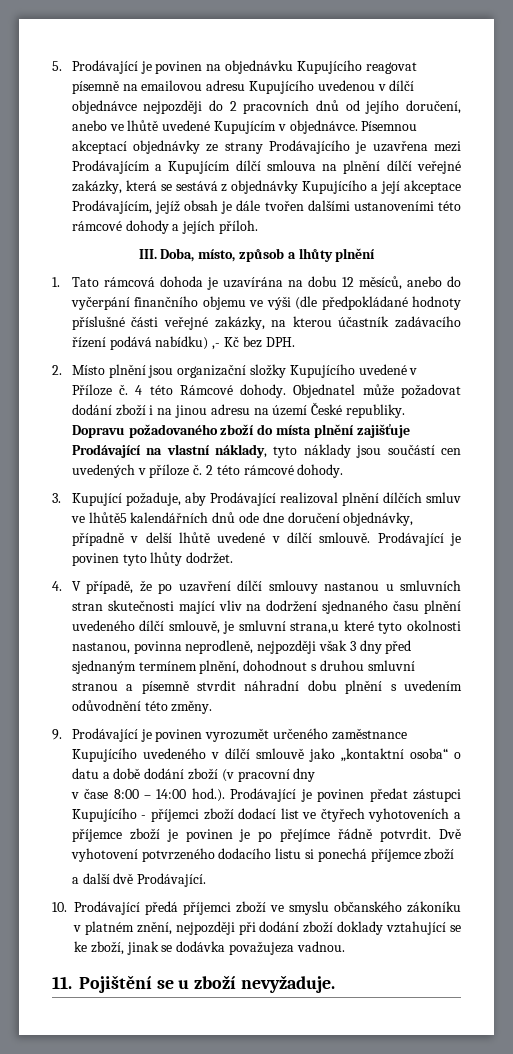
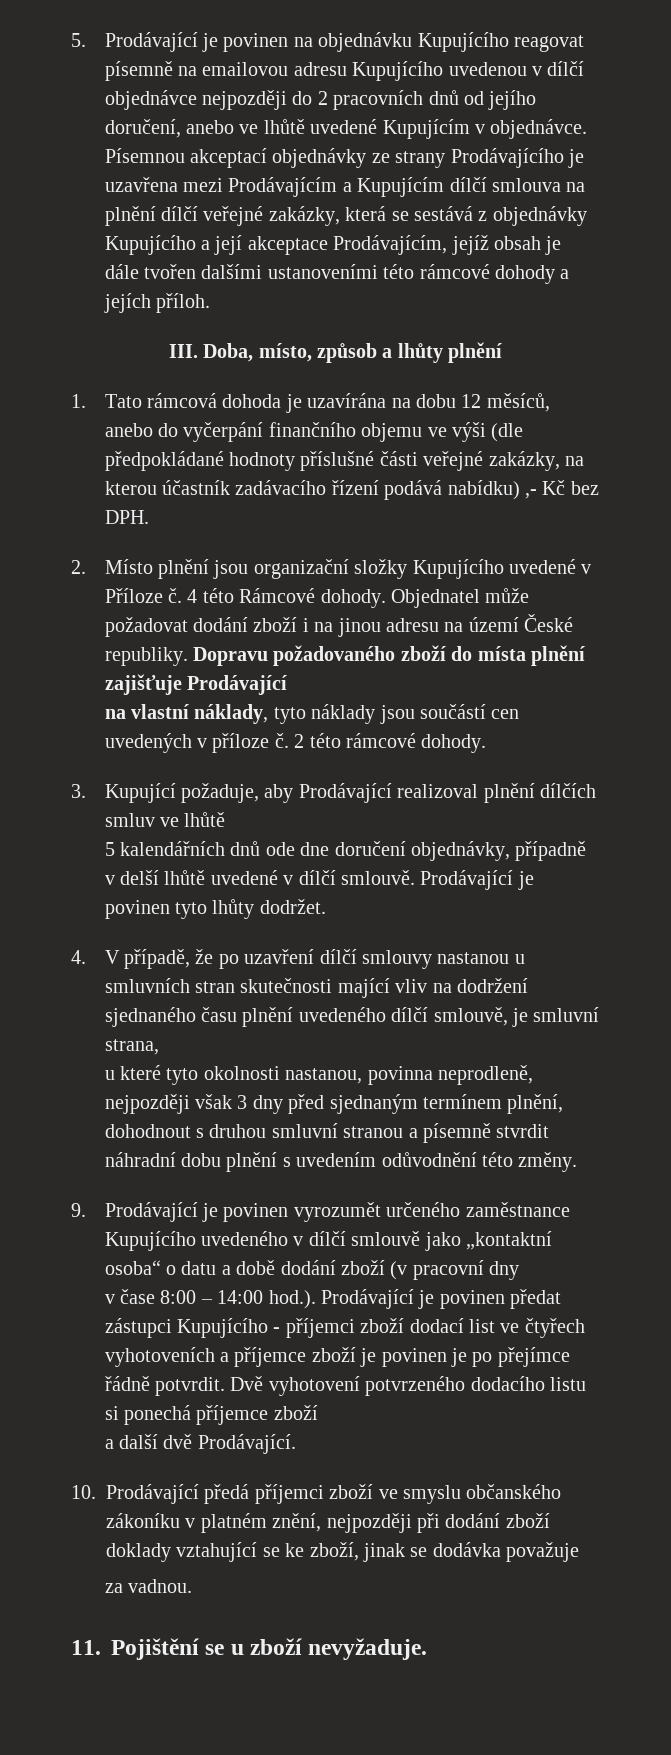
- Dopravu požadovaného zboží do místa plnění zajišťuje Prodávající na vlastní náklady, tyto náklady jsou součástí cen uvedených v příloze č.
+ Dopravu požadovaného zboží do místa plnění zajišťuje Prodávající
+ na vlastní náklady, tyto náklady jsou součástí cen uvedených v příloze č.
- 3. Kupující požaduje, aby Prodávající realizoval plnění dílčích smluv ve lhůtě5 kalendářních dnů ode dne doručení objednávky, případně v delší lhůtě uvedené v dílčí smlouvě.
+ 3. Kupující požaduje, aby Prodávající realizoval plnění dílčích smluv ve lhůtě
+ 5 kalendářních dnů ode dne doručení objednávky, případně v delší lhůtě uvedené v dílčí smlouvě.
- 4. V případě, že po uzavření dílčí smlouvy nastanou u smluvních stran skutečnosti mající vliv na dodržení sjednaného času plnění uvedeného dílčí smlouvě, je smluvní strana,u které tyto okolnosti nastanou, povinna neprodleně, nejpozději však 3 dny před sjednaným termínem plnění, dohodnout s druhou smluvní stranou a písemně stvrdit náhradní dobu plnění s uvedením odůvodnění této změny.
+ 4. V případě, že po uzavření dílčí smlouvy nastanou u smluvních stran skutečnosti mající vliv na dodržení sjednaného času plnění uvedeného dílčí smlouvě, je smluvní strana,
+ u které tyto okolnosti nastanou, povinna neprodleně, nejpozději však 3 dny před sjednaným termínem plnění, dohodnout s druhou smluvní stranou a písemně stvrdit náhradní dobu plnění s uvedením odůvodnění této změny.
- 10. Prodávající předá příjemci zboží ve smyslu občanského zákoníku v platném znění, nejpozději při dodání zboží doklady vztahující se ke zboží, jinak se dodávka považujeza vadnou.
+ 10. Prodávající předá příjemci zboží ve smyslu občanského zákoníku v platném znění, nejpozději při dodání zboží doklady vztahující se ke zboží, jinak se dodávka považuje
+ za vadnou.

